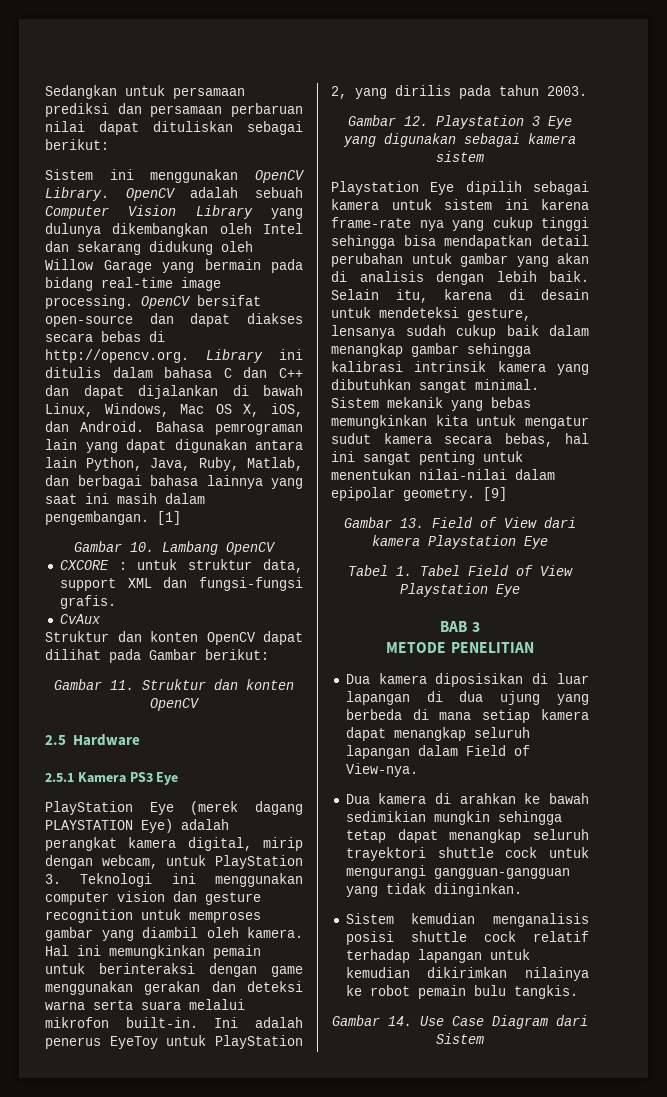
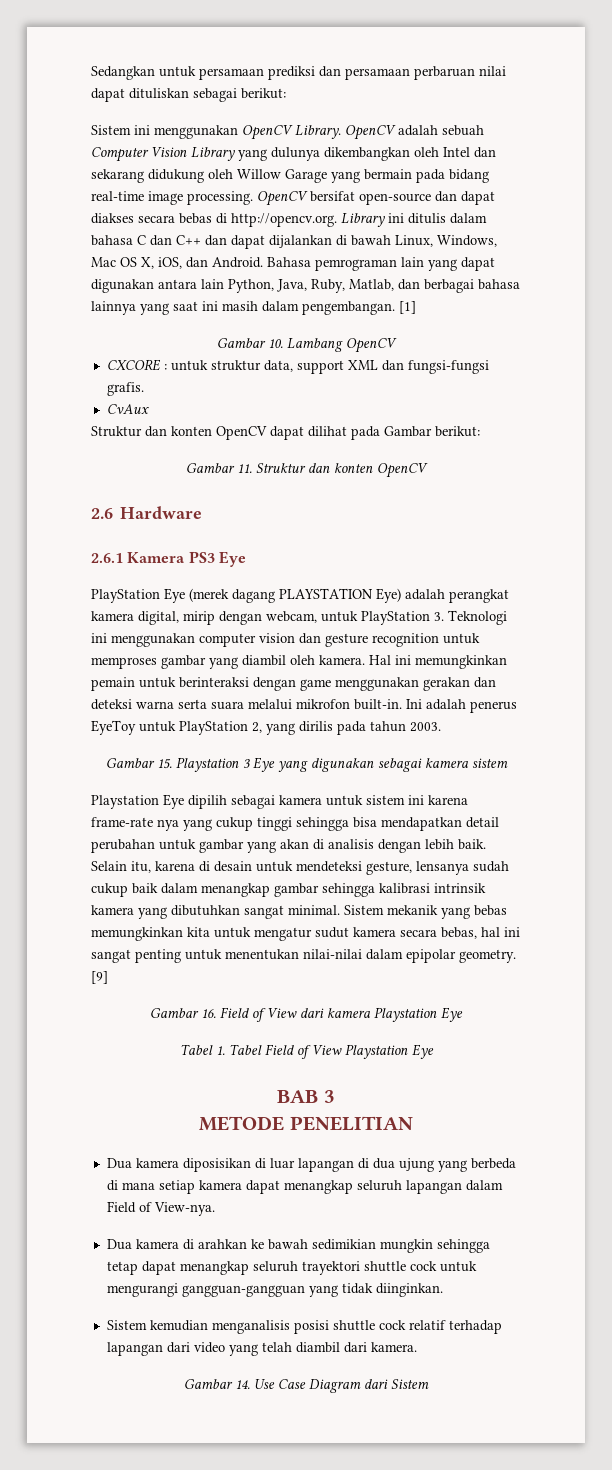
- 2.5 Hardware
+ 2.6 Hardware
- 2.5.1 Kamera PS3 Eye
+ 2.6.1 Kamera PS3 Eye
- Gambar 12. Playstation 3 Eye yang digunakan sebagai kamera sistem
+ Gambar 15. Playstation 3 Eye yang digunakan sebagai kamera sistem
- Gambar 13. Field of View dari kamera Playstation Eye
+ Gambar 16. Field of View dari kamera Playstation Eye
- Sistem kemudian menganalisis posisi shuttle cock relatif terhadap lapangan untuk kemudian dikirimkan nilainya ke robot pemain bulu tangkis.
+ Sistem kemudian menganalisis posisi shuttle cock relatif terhadap lapangan dari video yang telah diambil dari kamera.

